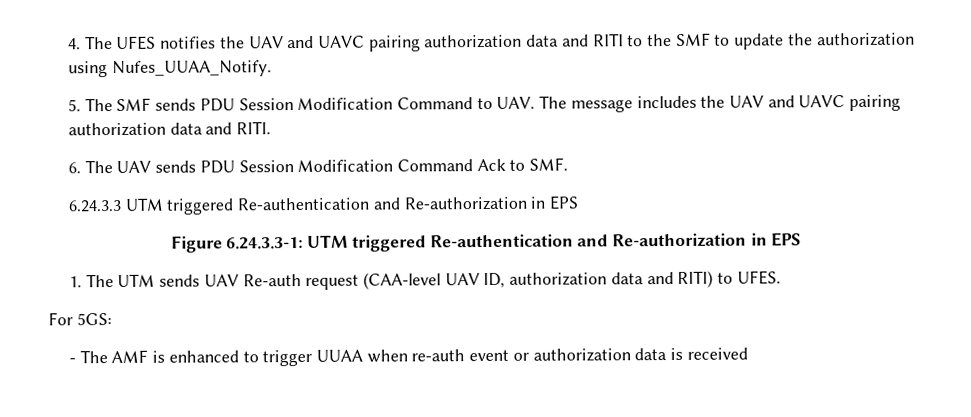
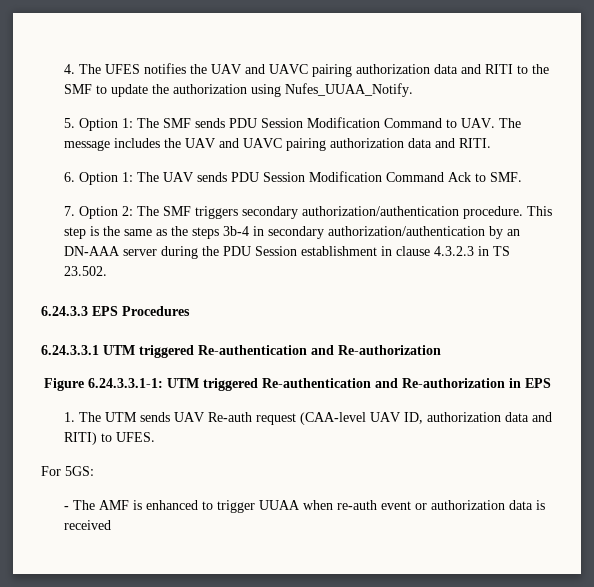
- 5. The SMF sends PDU Session Modification Command to UAV. The message includes the UAV and UAVC pairing authorization data and RITI.
+ 5. Option 1: The SMF sends PDU Session Modification Command to UAV. The message includes the UAV and UAVC pairing authorization data and RITI.
- 6. The UAV sends PDU Session Modification Command Ack to SMF.
+ 6. Option 1: The UAV sends PDU Session Modification Command Ack to SMF.
- 6.24.3.3 UTM triggered Re-authentication and Re-authorization in EPS
+ 7. Option 2: The SMF triggers secondary authorization/authentication procedure. This step is the same as the steps 3b-4 in secondary authorization/authentication by an DN-AAA server during the PDU Session establishment in clause 4.3.2.3 in TS 23.502.
+ 6.24.3.3 EPS Procedures
+ 6.24.3.3.1 UTM triggered Re-authentication and Re-authorization
- Figure 6.24.3.3-1: UTM triggered Re-authentication and Re-authorization in EPS
+ Figure 6.24.3.3.1-1: UTM triggered Re-authentication and Re-authorization in EPS

